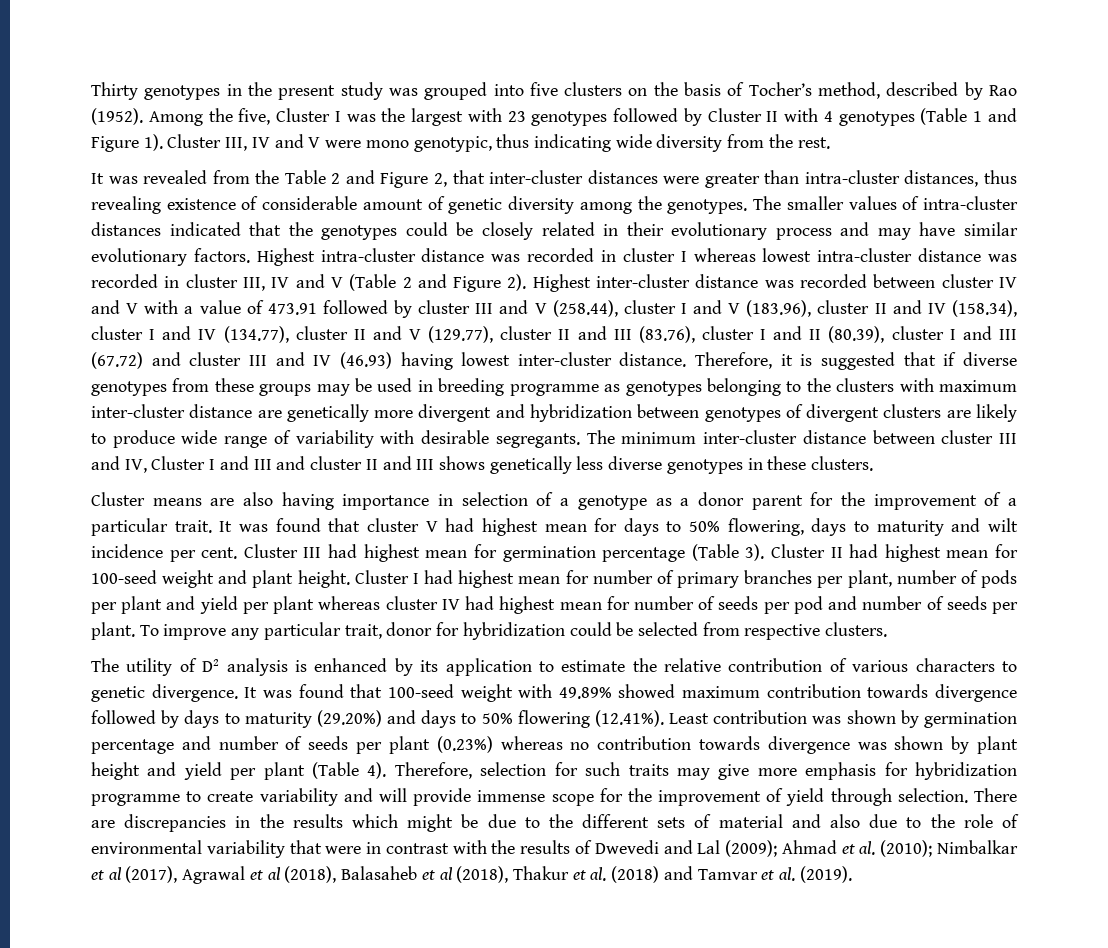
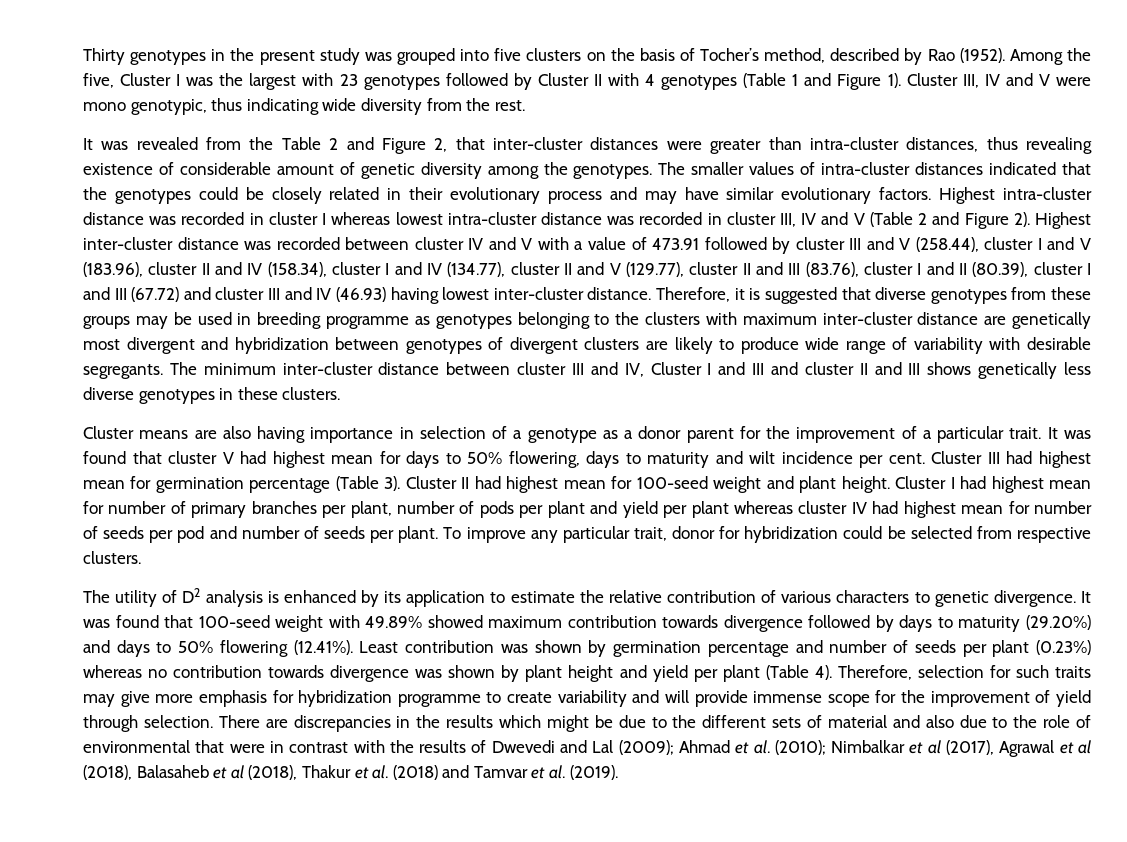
- Therefore, it is suggested that if diverse genotypes from these groups may be used in breeding programme as genotypes belonging to the clusters with maximum inter-cluster distance are genetically more divergent and hybridization between genotypes of divergent clusters are likely to produce wide range of variability with desirable segregants.
+ Therefore, it is suggested that diverse genotypes from these groups may be used in breeding programme as genotypes belonging to the clusters with maximum inter-cluster distance are genetically most divergent and hybridization between genotypes of divergent clusters are likely to produce wide range of variability with desirable segregants.
- There are discrepancies in the results which might be due to the different sets of material and also due to the role of environmental variability that were in contrast with the results of Dwevedi and Lal (2009);
+ There are discrepancies in the results which might be due to the different sets of material and also due to the role of environmental that were in contrast with the results of Dwevedi and Lal (2009);

